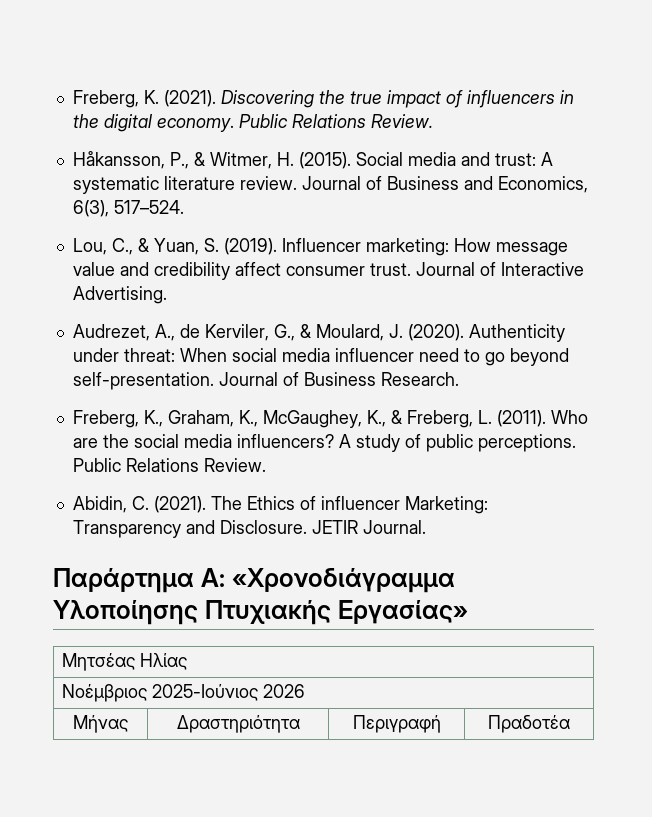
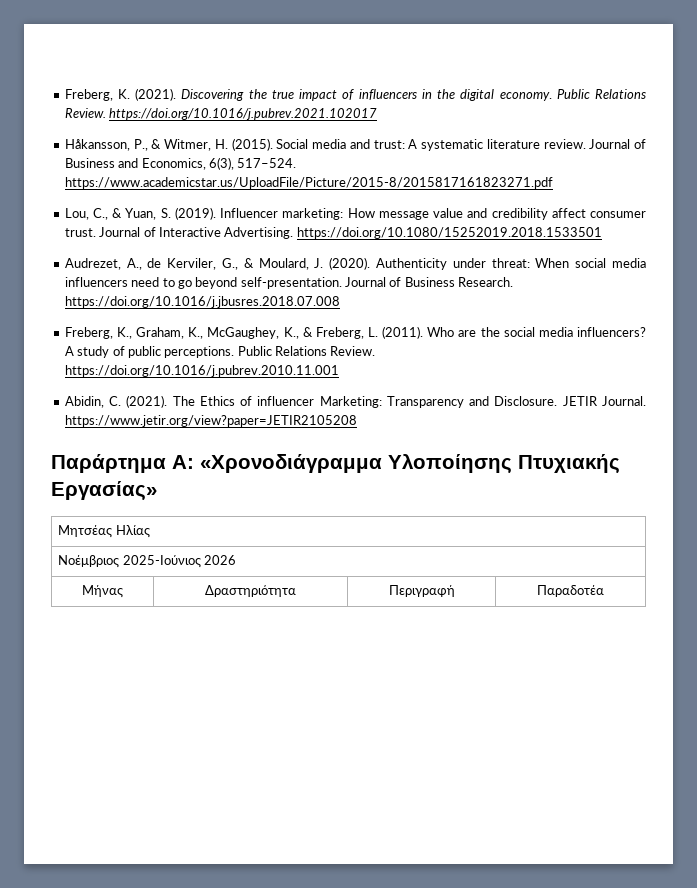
- Discovering the true impact of influencers in the digital economy. Public Relations Review.
+ Discovering the true impact of influencers in the digital economy. Public Relations Review. https://doi.org/10.1016/j.pubrev.2021.102017
- Journal of Business and Economics, 6(3), 517–524.
+ Journal of Business and Economics, 6(3), 517–524. https://www.academicstar.us/UploadFile/Picture/2015-8/2015817161823271.pdf
- Journal of Interactive Advertising.
+ Journal of Interactive Advertising. https://doi.org/10.1080/15252019.2018.1533501
- Authenticity under threat: When social media influencer need to go beyond self-presentation.
+ Authenticity under threat: When social media influencers need to go beyond self-presentation.
- Journal of Business Research.
+ Journal of Business Research. https://doi.org/10.1016/j.jbusres.2018.07.008
- A study of public perceptions. Public Relations Review.
+ A study of public perceptions. Public Relations Review. https://doi.org/10.1016/j.pubrev.2010.11.001
- JETIR Journal.
+ JETIR Journal. https://www.jetir.org/view?paper=JETIR2105208
- Μήνας | Δραστηριότητα | Περιγραφή | Πραδοτέα
+ Μήνας | Δραστηριότητα | Περιγραφή | Παραδοτέα

